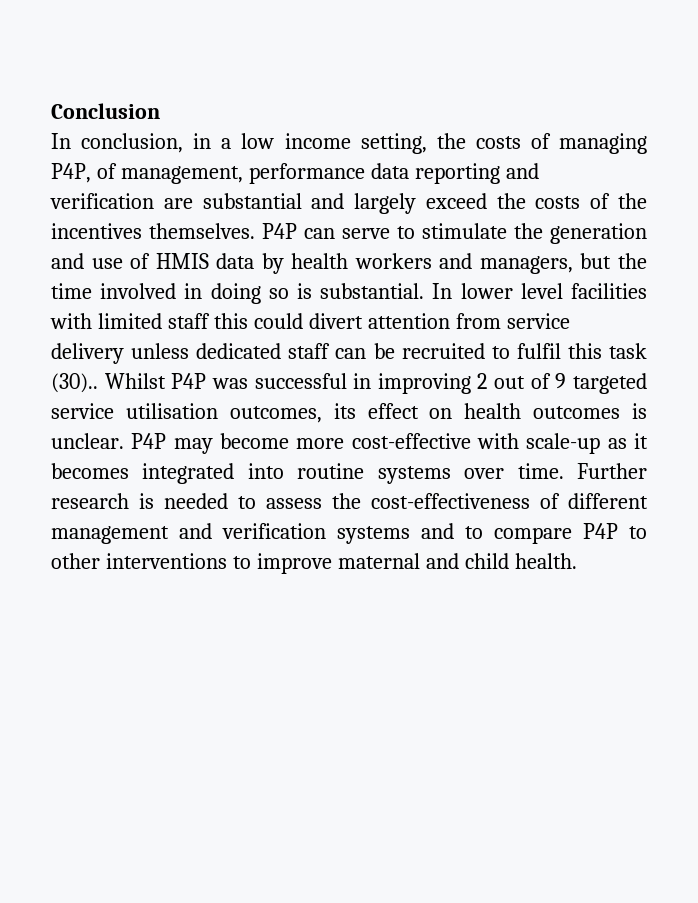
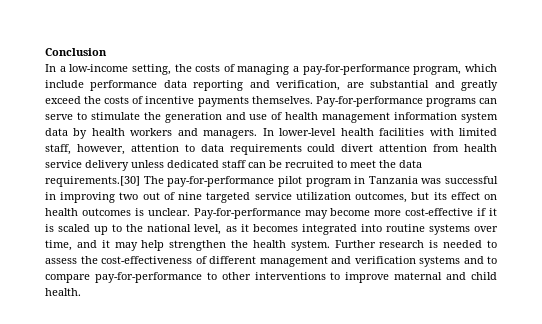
- In conclusion, in a low income setting, the costs of managing P4P, of management, performance data reporting and verification are substantial and largely exceed the costs of the incentives themselves. P4P can serve to stimulate the generation and use of HMIS data by health workers and managers, but the time involved in doing so is substantial. In lower level facilities with limited staff this could divert attention from service delivery unless dedicated staff can be recruited to fulfil this task (30).. Whilst P4P was successful in improving 2 out of 9 targeted service utilisation outcomes, its effect on health outcomes is unclear.
+ In a low-income setting, the costs of managing a pay-for-performance program, which include performance data reporting and verification, are substantial and greatly exceed the costs of incentive payments themselves. Pay-for-performance programs can serve to stimulate the generation and use of health management information system data by health workers and managers. In lower-level health facilities with limited staff, however, attention to data requirements could divert attention from health service delivery unless dedicated staff can be recruited to meet the data requirements.[30] The pay-for-performance pilot program in Tanzania was successful in improving two out of nine targeted service utilization outcomes, but its effect on health outcomes is unclear.
- P4P may become more cost-effective with scale-up as it becomes integrated into routine systems over time.
+ Pay-for-performance may become more cost-effective if it is scaled up to the national level, as it becomes integrated into routine systems over time, and it may help strengthen the health system.
- Further research is needed to assess the cost-effectiveness of different management and verification systems and to compare P4P to other interventions to improve maternal and child health.
+ Further research is needed to assess the cost-effectiveness of different management and verification systems and to compare pay-for-performance to other interventions to improve maternal and child health.

